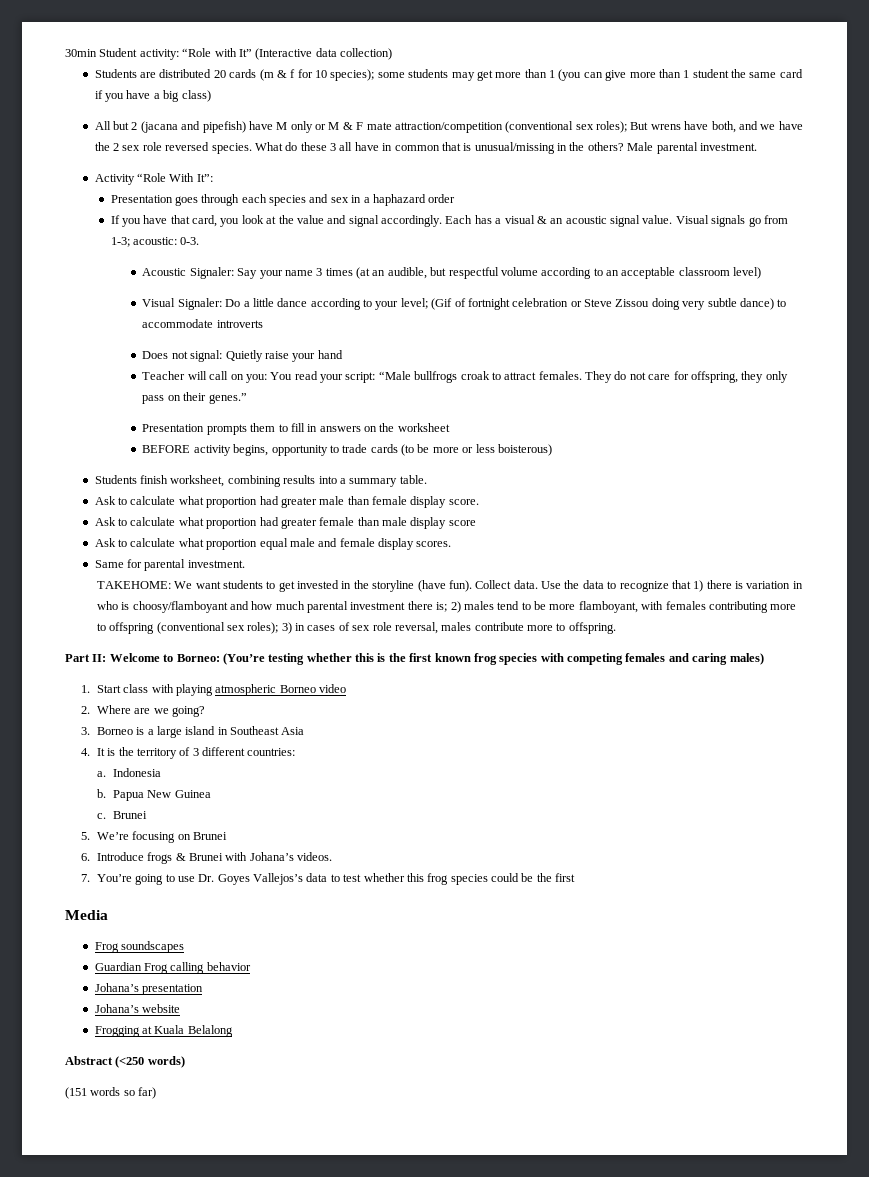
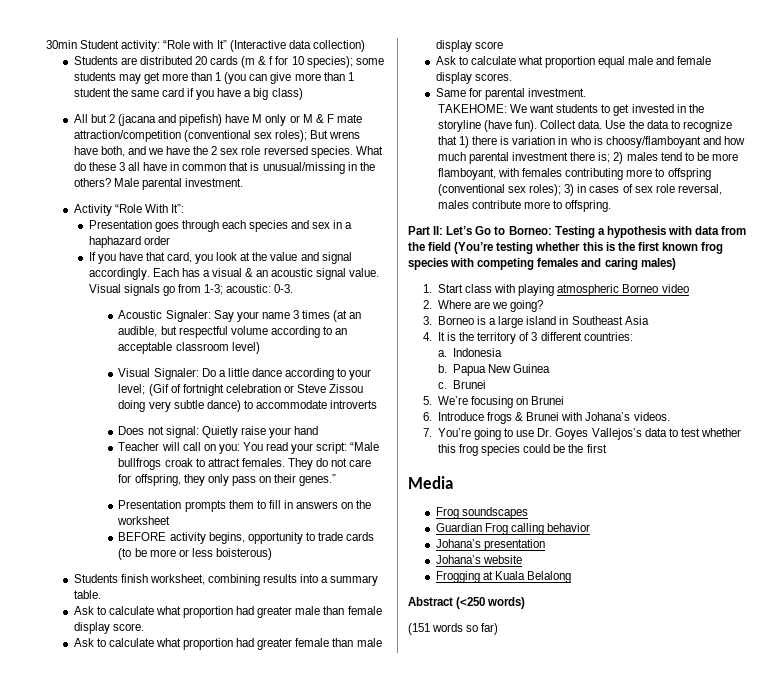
- Part II: Welcome to Borneo: (You’re testing whether this is the first known frog species with competing females and caring males)
+ Part II: Let’s Go to Borneo: Testing a hypothesis with data from the field (You’re testing whether this is the first known frog species with competing females and caring males)

